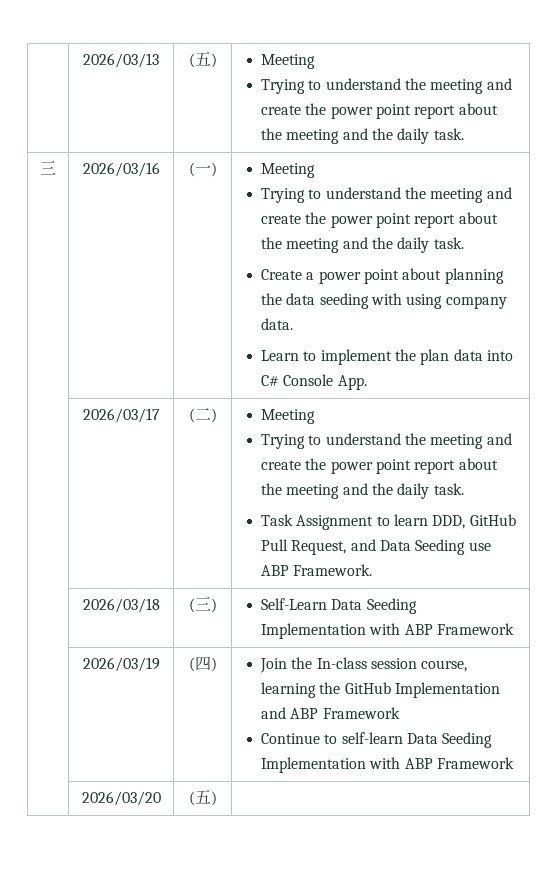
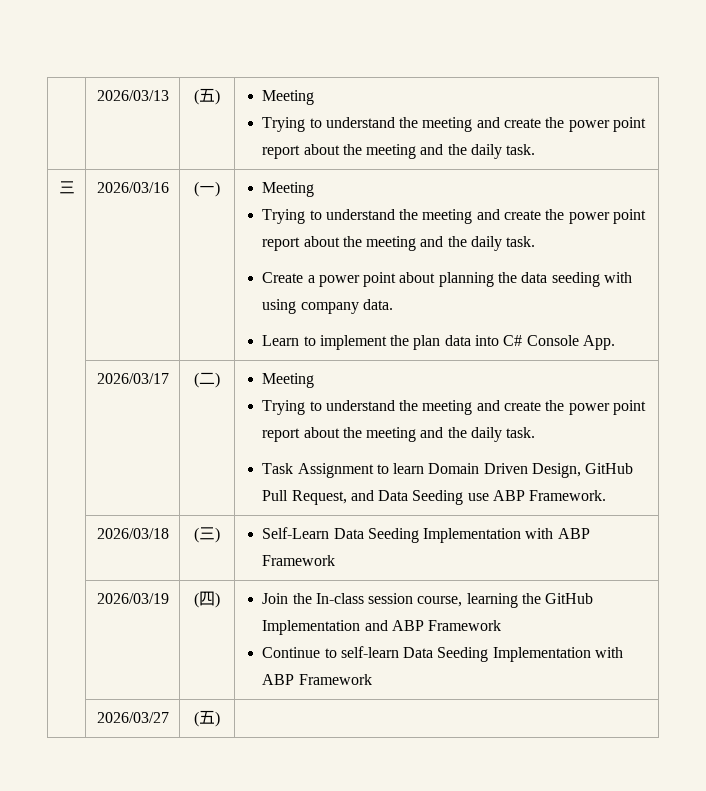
  | 2026/03/17 | (二) | Meeting
  Trying to understand the meeting and create the power point report about the meeting and the daily task.
- Task Assignment to learn DDD, GitHub Pull Request, and Data Seeding use ABP Framework.
+ Task Assignment to learn Domain Driven Design, GitHub Pull Request, and Data Seeding use ABP Framework.
- | 2026/03/20 | (五) |
+ | 2026/03/27 | (五) |

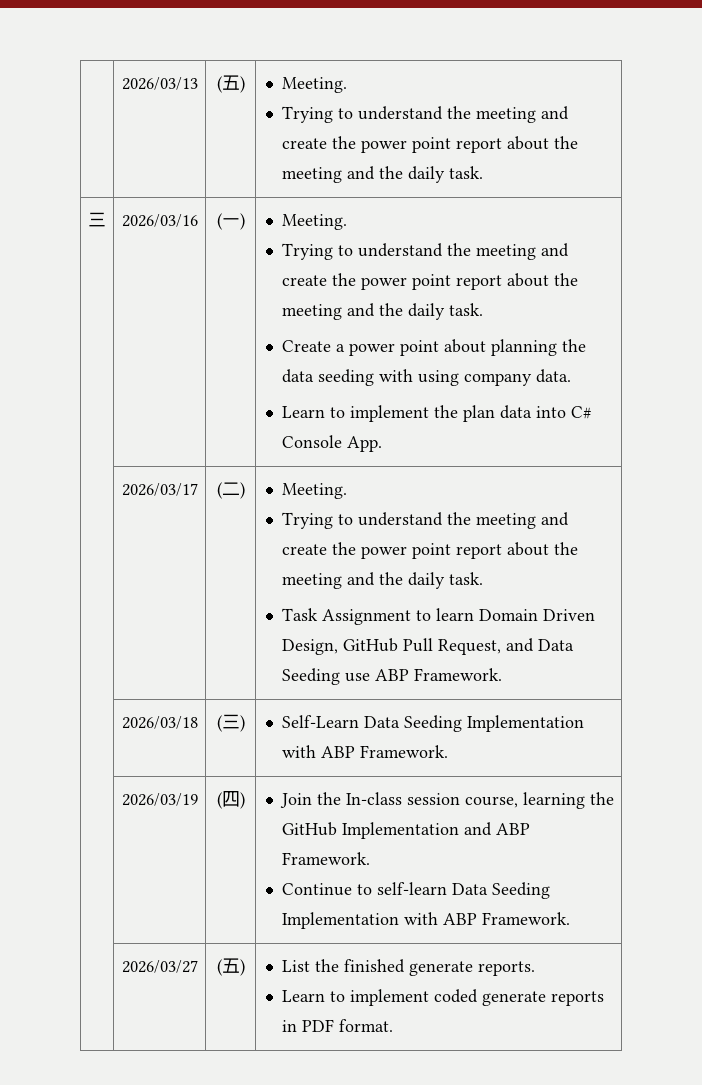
- | 2026/03/13 | (五) | Meeting
+ | 2026/03/13 | (五) | Meeting.
- (一) | Meeting
+ (一) | Meeting.
- | 2026/03/17 | (二) | Meeting
+ | 2026/03/17 | (二) | Meeting.
- | 2026/03/18 | (三) | Self-Learn Data Seeding Implementation with ABP Framework
+ | 2026/03/18 | (三) | Self-Learn Data Seeding Implementation with ABP Framework.
- | 2026/03/19 | (四) | Join the In-class session course, learning the GitHub Implementation and ABP Framework
- Continue to self-learn Data Seeding Implementation with ABP Framework
+ | 2026/03/19 | (四) | Join the In-class session course, learning the GitHub Implementation and ABP Framework.
+ Continue to self-learn Data Seeding Implementation with ABP Framework.
- | 2026/03/27 | (五) |
+ | 2026/03/27 | (五) | List the finished generate reports.
+ Learn to implement coded generate reports in PDF format.

